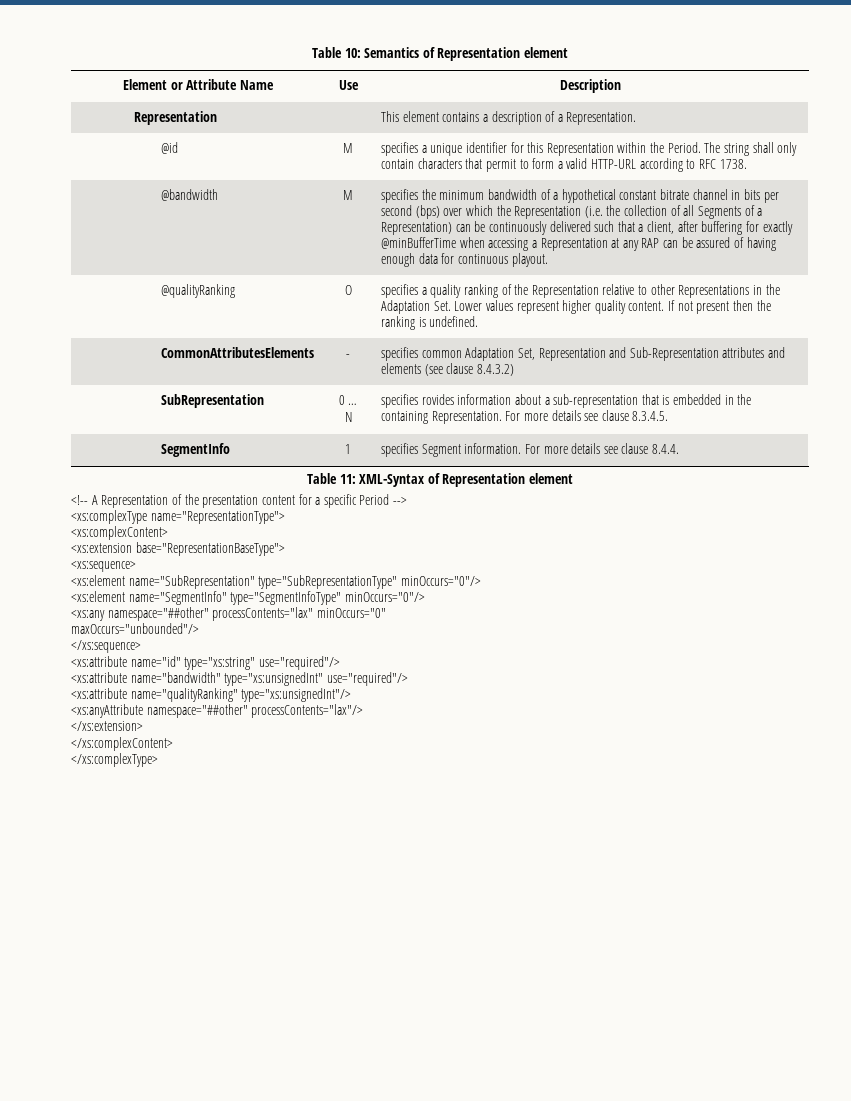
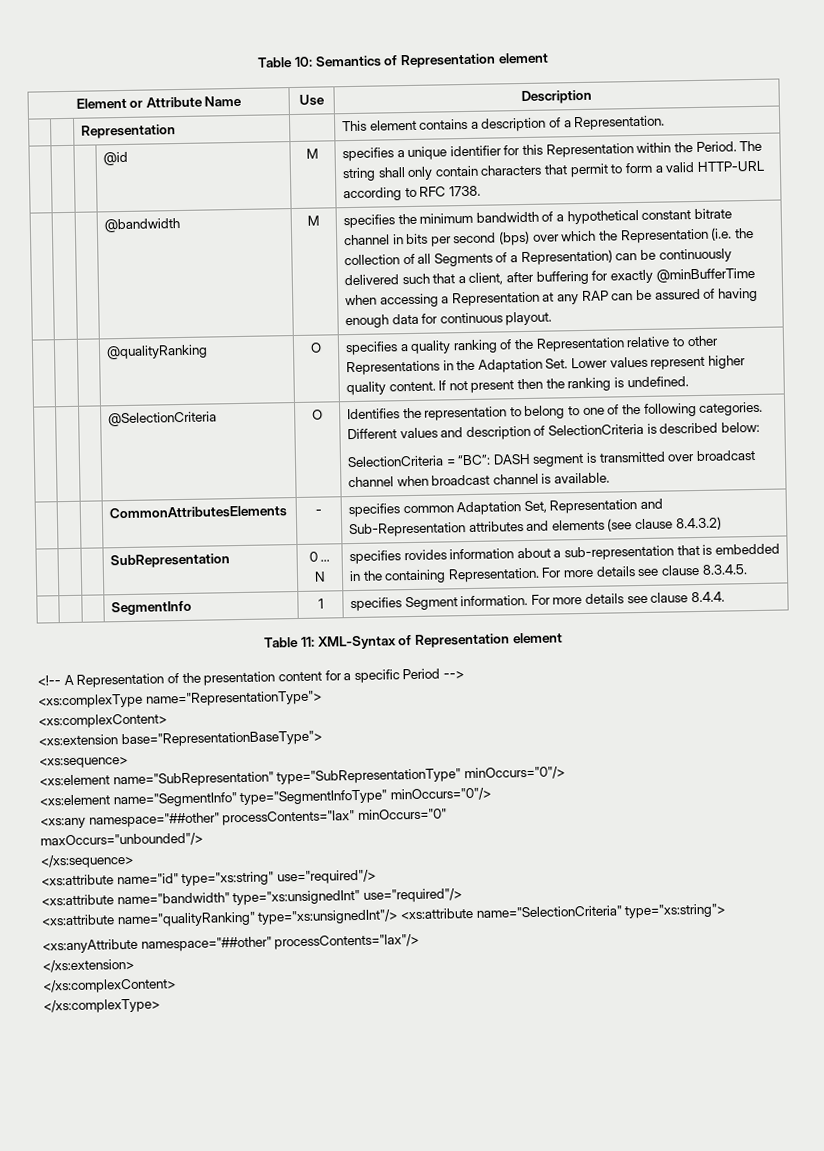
+ | | | @SelectionCriteria | O | Identifies the representation to belong to one of the following categories. Different values and description of SelectionCriteria is described below:
+ SelectionCriteria = “BC”: DASH segment is transmitted over broadcast channel when broadcast channel is available.
- <xs:attribute name="qualityRanking" type="xs:unsignedInt"/>
+ <xs:attribute name="qualityRanking" type="xs:unsignedInt"/> <xs:attribute name="SelectionCriteria" type="xs:string">

